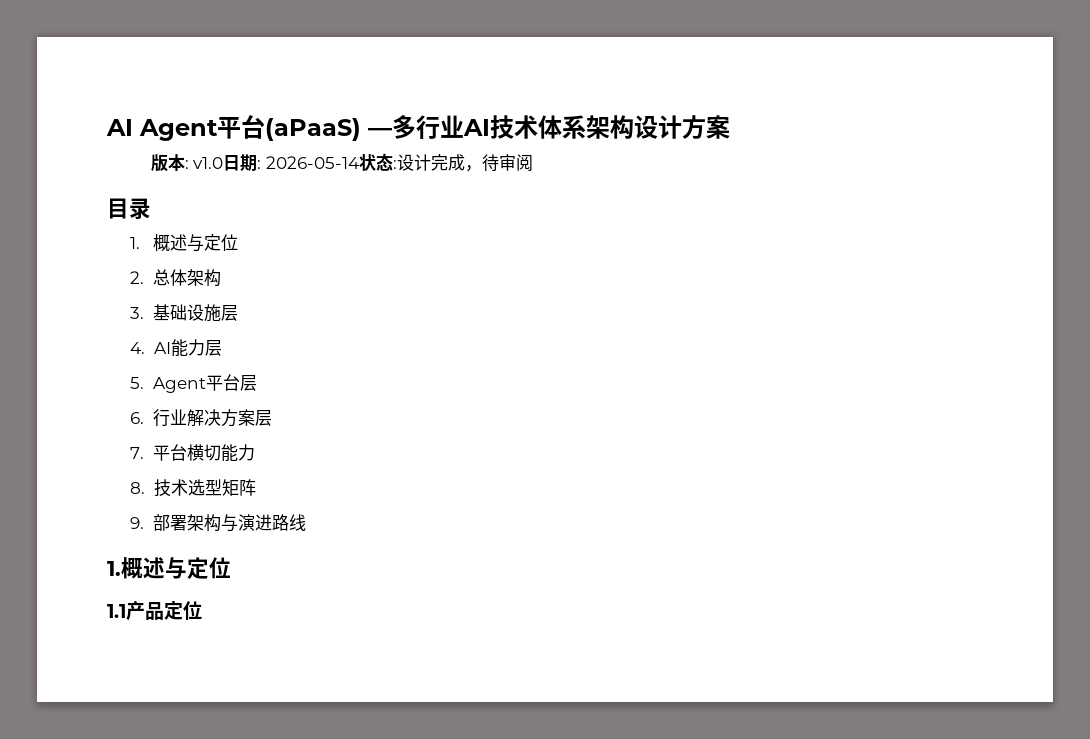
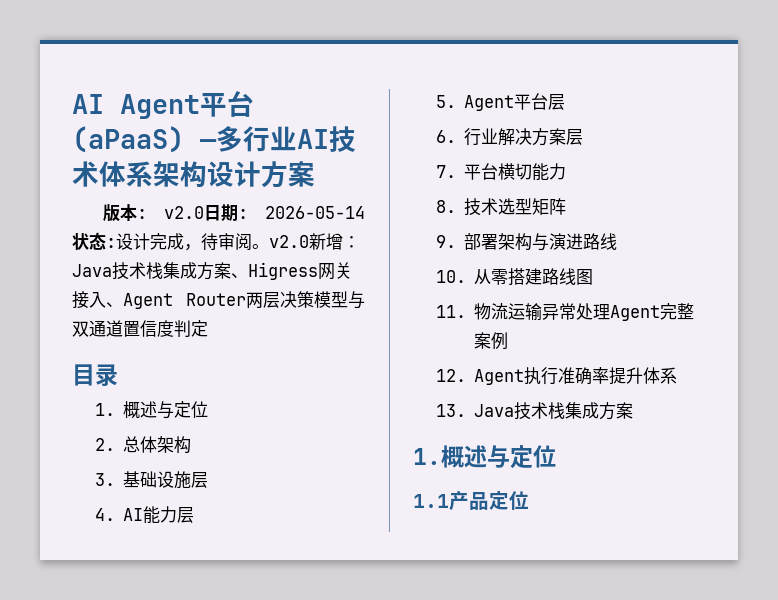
- 版本: v1.0日期: 2026-05-14状态:设计完成，待审阅
+ 版本: v2.0日期: 2026-05-14状态:设计完成，待审阅。v2.0新增：Java技术栈集成方案、Higress网关接入、Agent Router两层决策模型与双通道置信度判定
+ 10.从零搭建路线图
+ 11.物流运输异常处理Agent完整案例
+ 12. Agent执行准确率提升体系
+ 13. Java技术栈集成方案

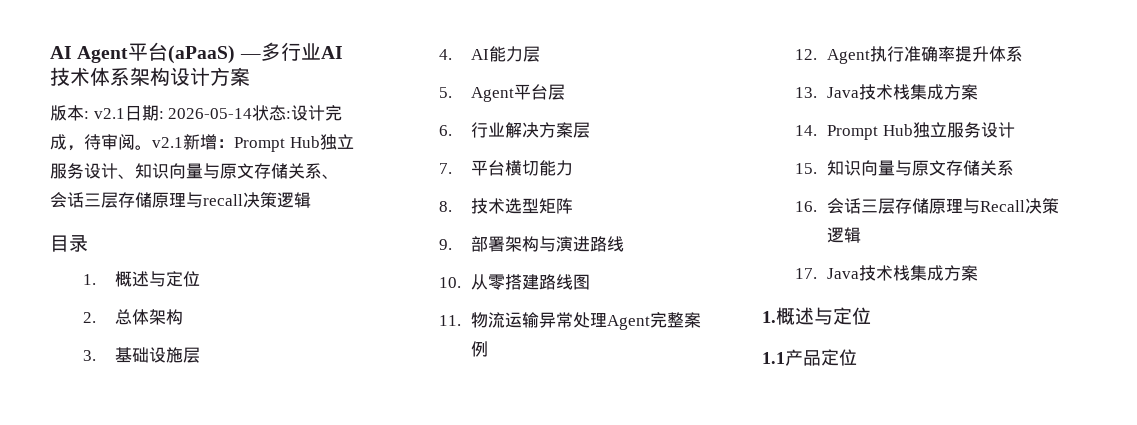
- 版本: v2.0日期: 2026-05-14状态:设计完成，待审阅。v2.0新增：Java技术栈集成方案、Higress网关接入、Agent Router两层决策模型与双通道置信度判定
+ 版本: v2.1日期: 2026-05-14状态:设计完成，待审阅。v2.1新增：Prompt Hub独立服务设计、知识向量与原文存储关系、会话三层存储原理与recall决策逻辑
+ 14. Prompt Hub独立服务设计
+ 15.知识向量与原文存储关系
+ 16.会话三层存储原理与Recall决策逻辑
+ 17. Java技术栈集成方案

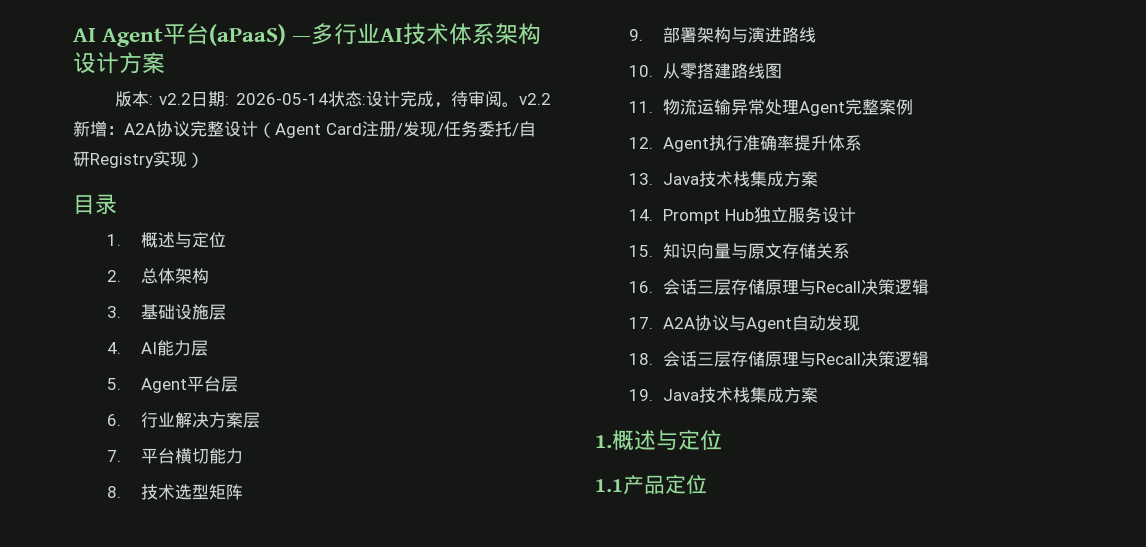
- 版本: v2.1日期: 2026-05-14状态:设计完成，待审阅。v2.1新增：Prompt Hub独立服务设计、知识向量与原文存储关系、会话三层存储原理与recall决策逻辑
+ 版本: v2.2日期: 2026-05-14状态:设计完成，待审阅。v2.2新增：A2A协议完整设计（Agent Card注册/发现/任务委托/自研Registry实现）
- 17. Java技术栈集成方案
+ 17. A2A协议与Agent自动发现
+ 18.会话三层存储原理与Recall决策逻辑
+ 19. Java技术栈集成方案

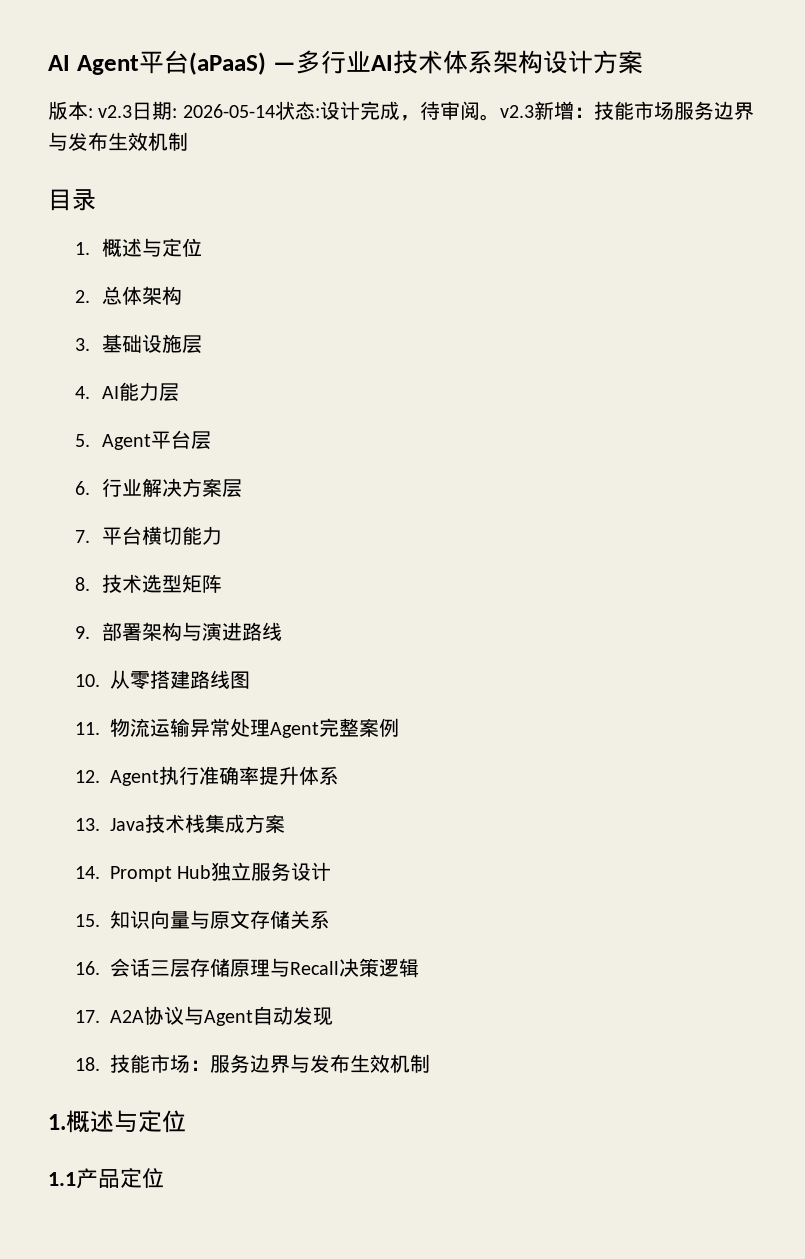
- 版本: v2.2日期: 2026-05-14状态:设计完成，待审阅。v2.2新增：A2A协议完整设计（Agent Card注册/发现/任务委托/自研Registry实现）
+ 版本: v2.3日期: 2026-05-14状态:设计完成，待审阅。v2.3新增：技能市场服务边界与发布生效机制
- 18.会话三层存储原理与Recall决策逻辑
- 19. Java技术栈集成方案
+ 18.技能市场：服务边界与发布生效机制

